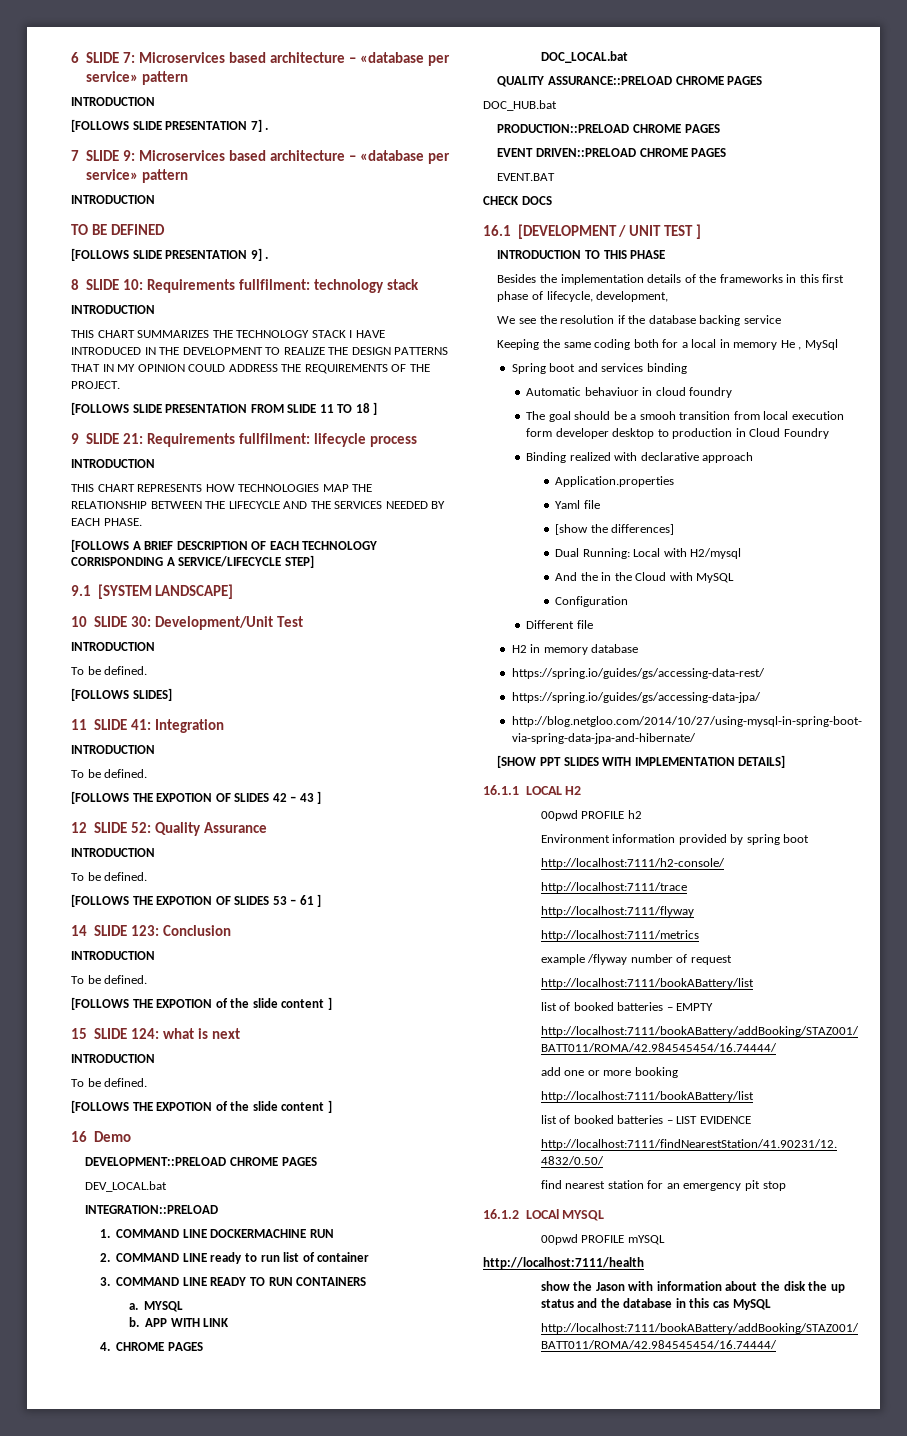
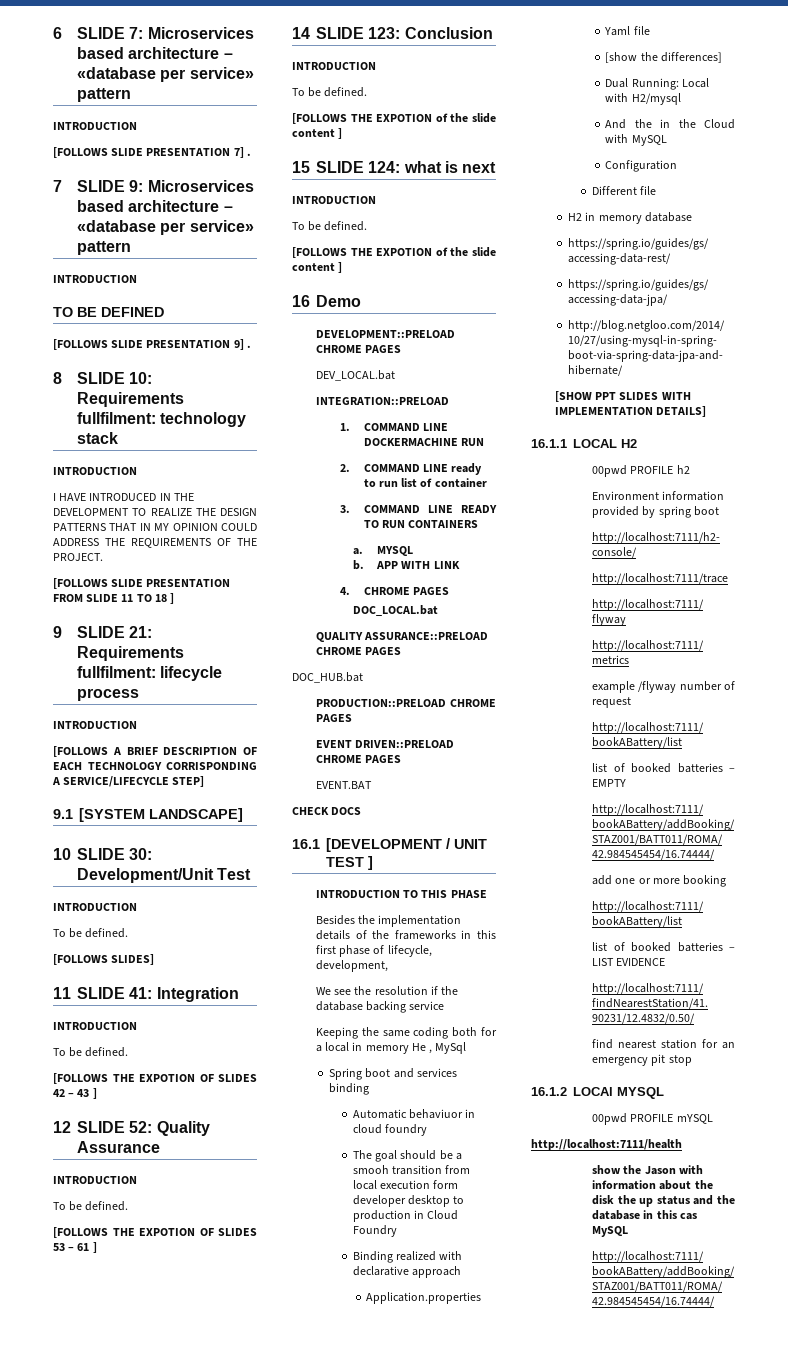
- THIS CHART SUMMARIZES THE TECHNOLOGY STACK I HAVE INTRODUCED IN THE DEVELOPMENT TO REALIZE THE DESIGN PATTERNS THAT IN MY OPINION COULD ADDRESS THE REQUIREMENTS OF THE PROJECT.
+ I HAVE INTRODUCED IN THE DEVELOPMENT TO REALIZE THE DESIGN PATTERNS THAT IN MY OPINION COULD ADDRESS THE REQUIREMENTS OF THE PROJECT.
- THIS CHART REPRESENTS HOW TECHNOLOGIES MAP THE RELATIONSHIP BETWEEN THE LIFECYCLE AND THE SERVICES NEEDED BY EACH PHASE.

